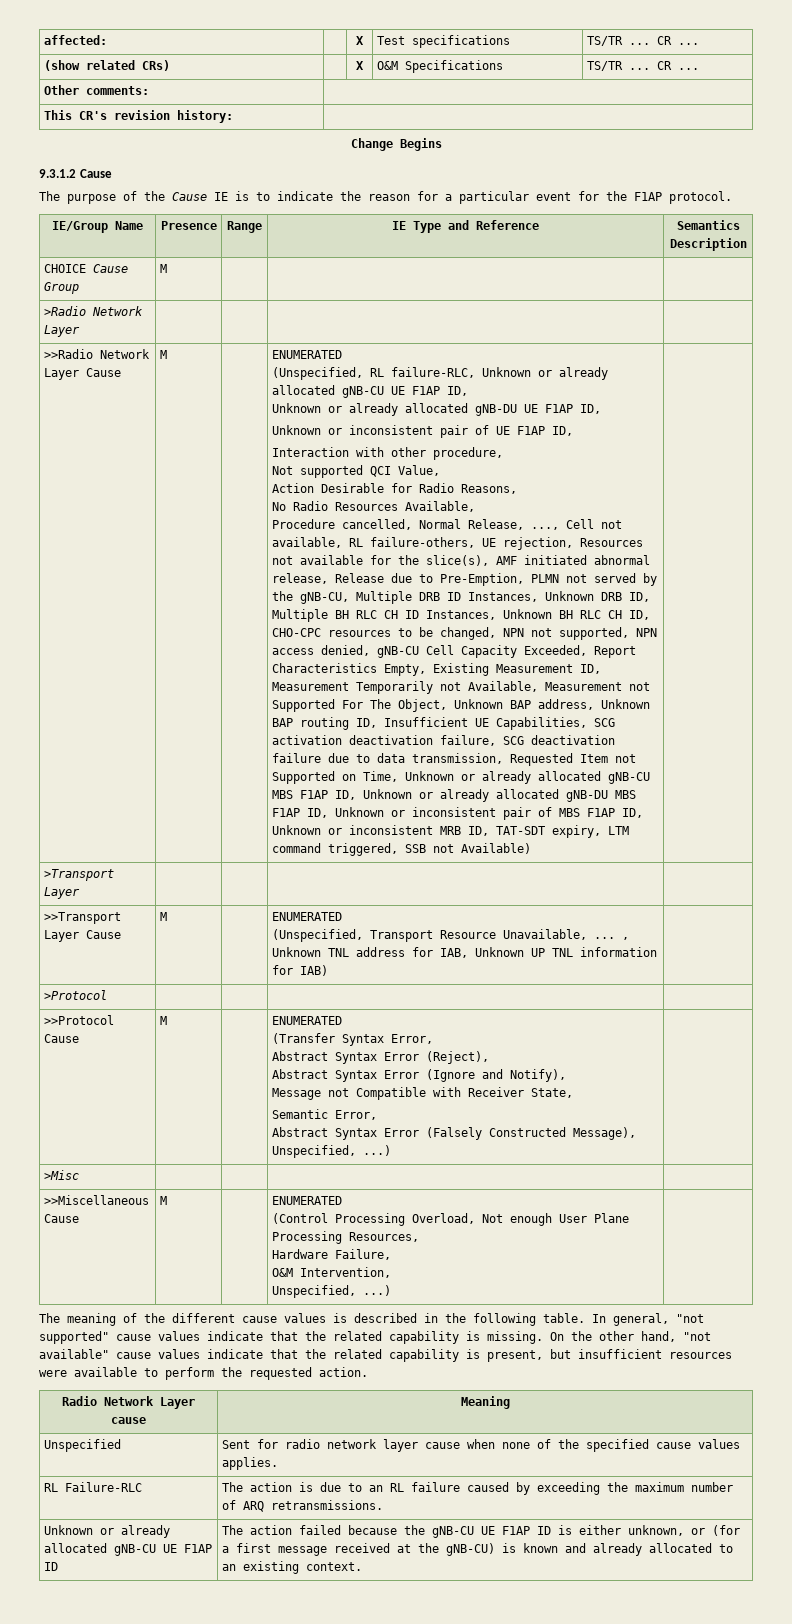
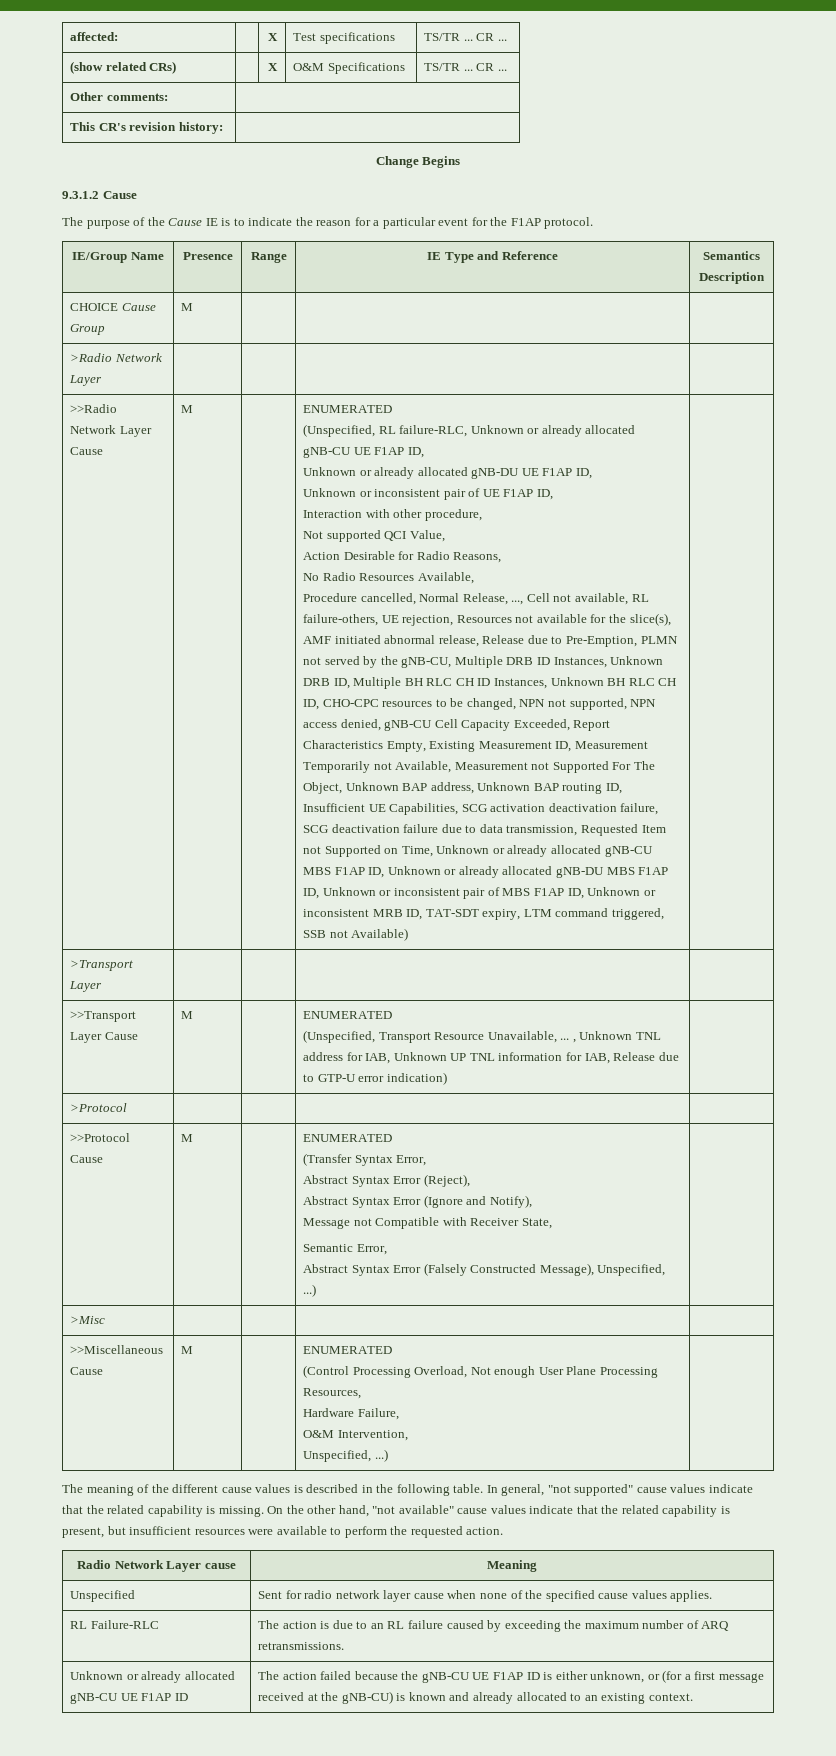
  >>Transport Layer Cause | M | | ENUMERATED
- (Unspecified, Transport Resource Unavailable, ... , Unknown TNL address for IAB, Unknown UP TNL information for IAB) |
+ (Unspecified, Transport Resource Unavailable, ... , Unknown TNL address for IAB, Unknown UP TNL information for IAB, Release due to GTP-U error indication) |

